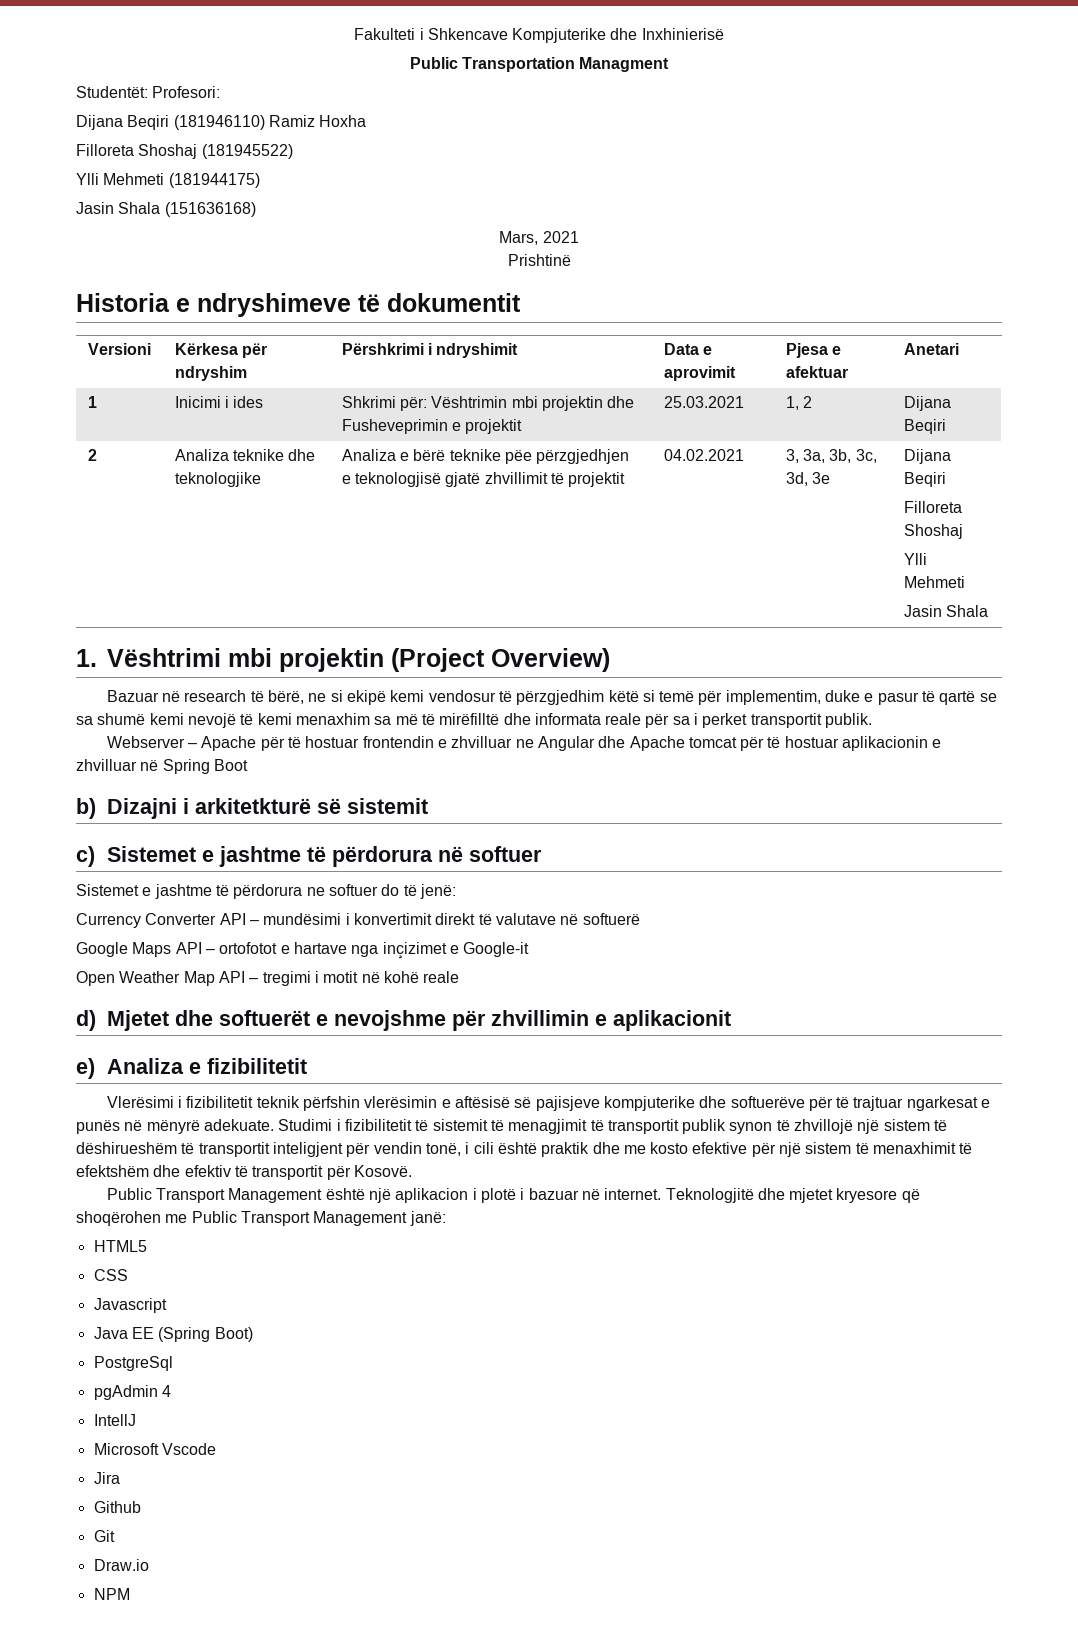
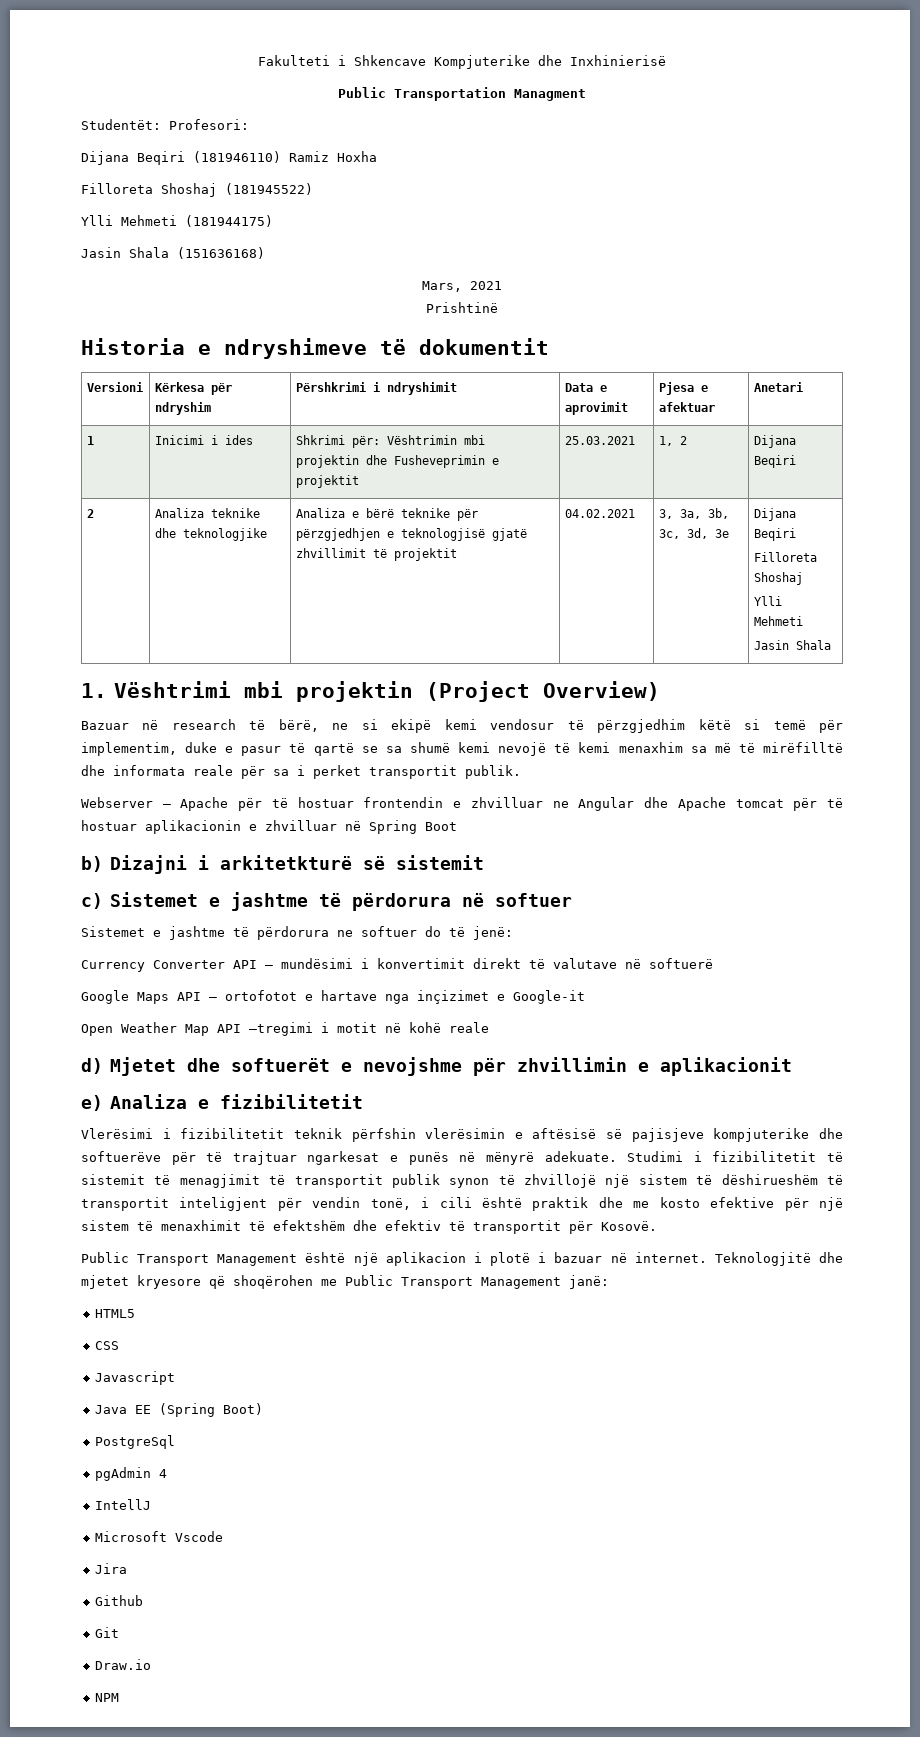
- 2 | Analiza teknike dhe teknologjike | Analiza e bërë teknike pëe përzgjedhjen e teknologjisë gjatë zhvillimit të projektit | 04.02.2021 | 3, 3a, 3b, 3c, 3d, 3e | Dijana Beqiri
+ 2 | Analiza teknike dhe teknologjike | Analiza e bërë teknike për përzgjedhjen e teknologjisë gjatë zhvillimit të projektit | 04.02.2021 | 3, 3a, 3b, 3c, 3d, 3e | Dijana Beqiri
- Open Weather Map API – tregimi i motit në kohë reale
+ Open Weather Map API –tregimi i motit në kohë reale

